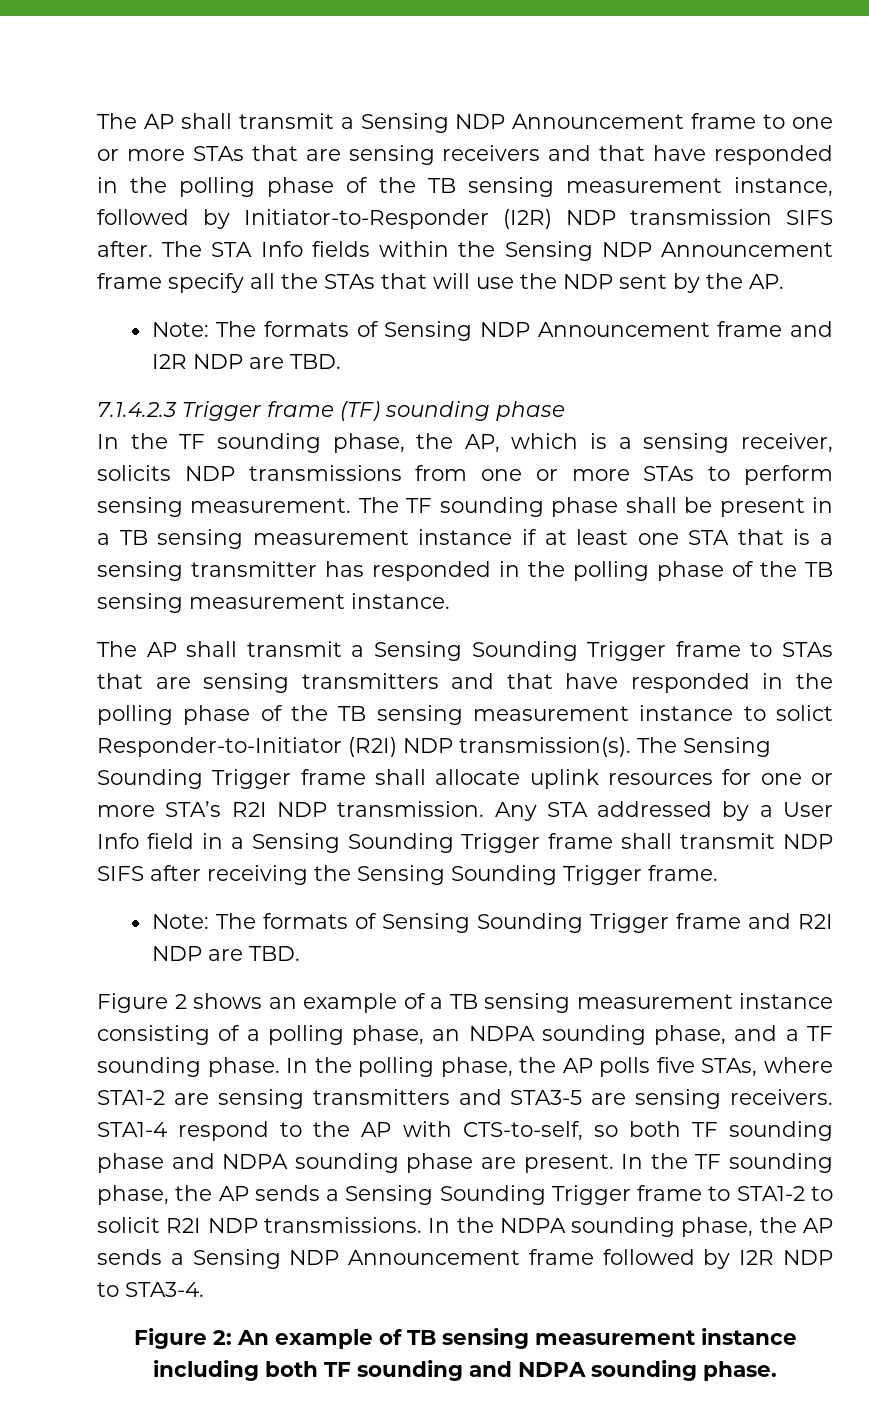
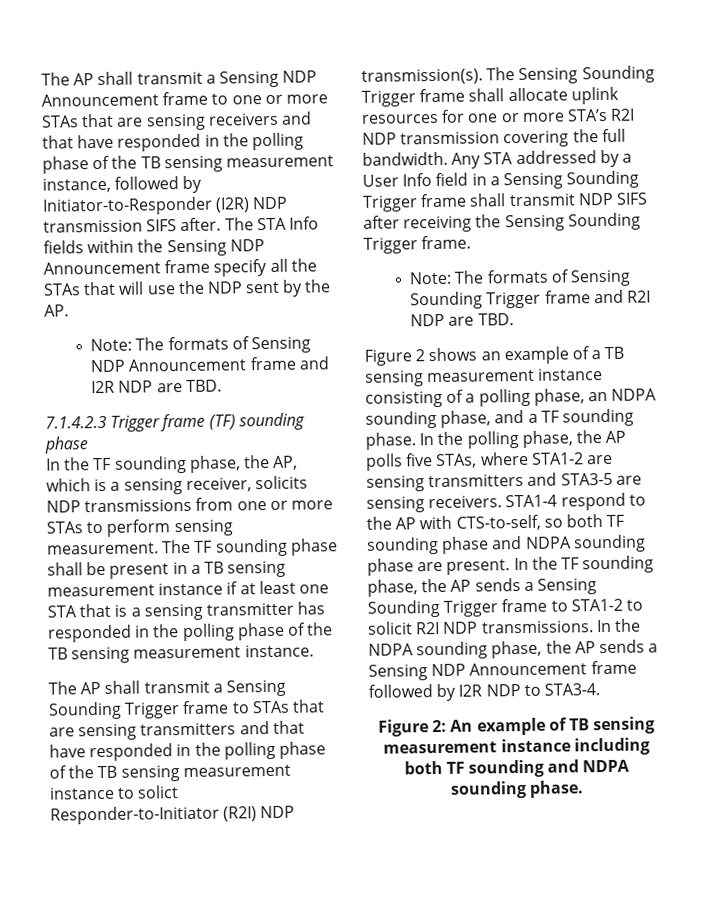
- The Sensing Sounding Trigger frame shall allocate uplink resources for one or more STA’s R2I NDP transmission.
+ The Sensing Sounding Trigger frame shall allocate uplink resources for one or more STA’s R2I NDP transmission covering the full bandwidth.

